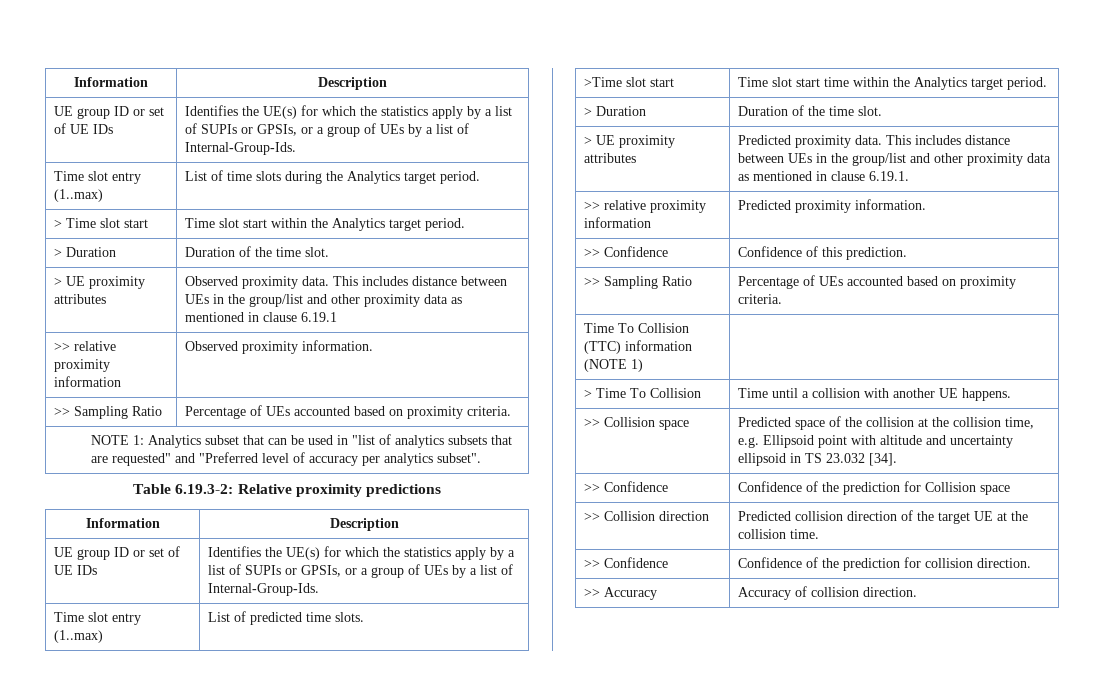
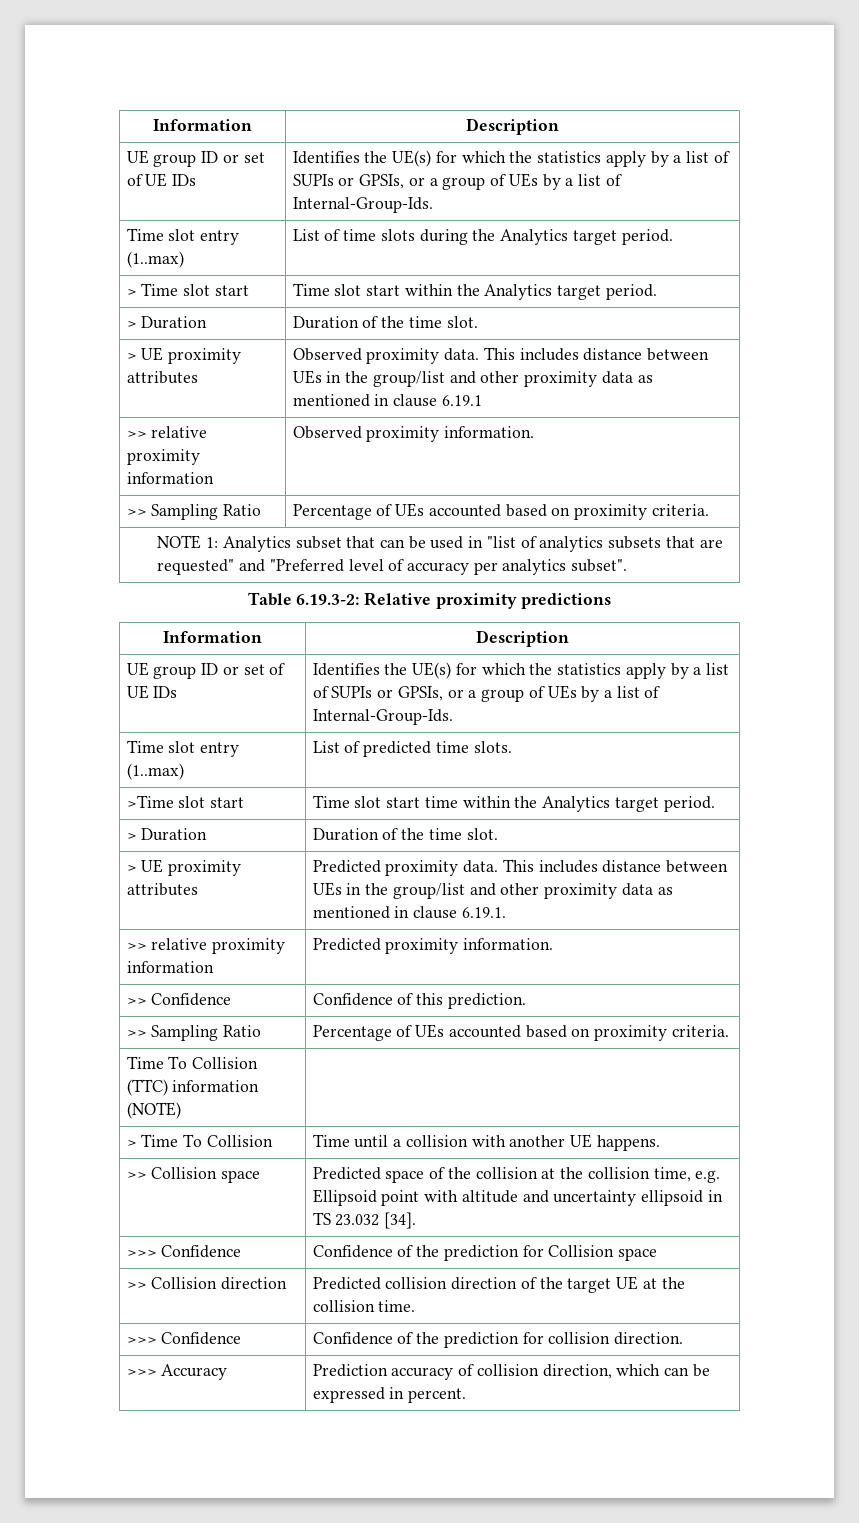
- Time To Collision (TTC) information (NOTE 1) |
+ Time To Collision (TTC) information (NOTE) |
- >> Confidence | Confidence of the prediction for Collision space
+ >>> Confidence | Confidence of the prediction for Collision space
- >> Confidence | Confidence of the prediction for collision direction.
+ >>> Confidence | Confidence of the prediction for collision direction.
- >> Accuracy | Accuracy of collision direction.
+ >>> Accuracy | Prediction accuracy of collision direction, which can be expressed in percent.

